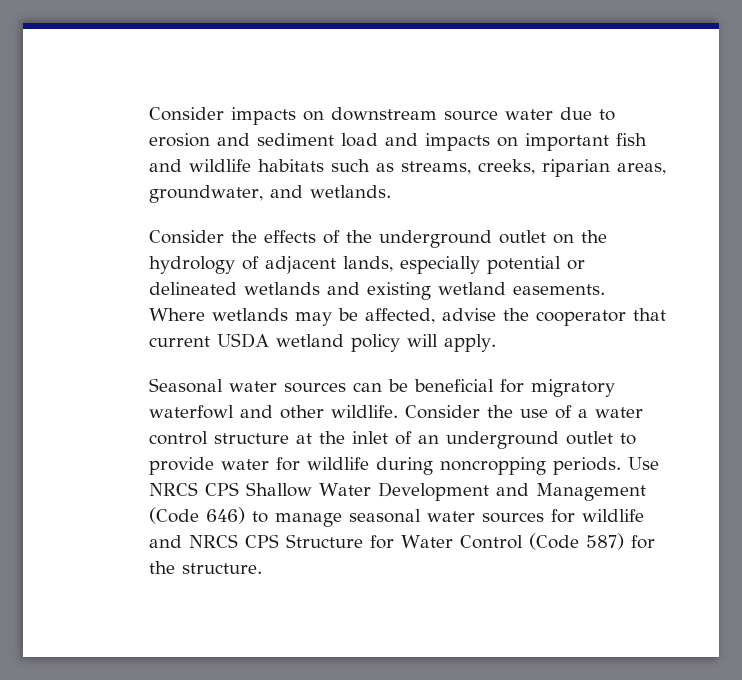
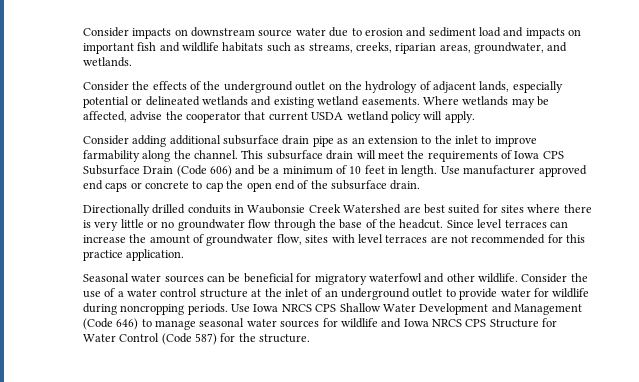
+ Consider adding additional subsurface drain pipe as an extension to the inlet to improve farmability along the channel. This subsurface drain will meet the requirements of Iowa CPS Subsurface Drain (Code 606) and be a minimum of 10 feet in length. Use manufacturer approved end caps or concrete to cap the open end of the subsurface drain.
+ Directionally drilled conduits in Waubonsie Creek Watershed are best suited for sites where there is very little or no groundwater flow through the base of the headcut. Since level terraces can increase the amount of groundwater flow, sites with level terraces are not recommended for this practice application.
- Use NRCS CPS Shallow Water Development and Management (Code 646) to manage seasonal water sources for wildlife and NRCS CPS Structure for Water Control (Code 587) for the structure.
+ Use Iowa NRCS CPS Shallow Water Development and Management (Code 646) to manage seasonal water sources for wildlife and Iowa NRCS CPS Structure for Water Control (Code 587) for the structure.

